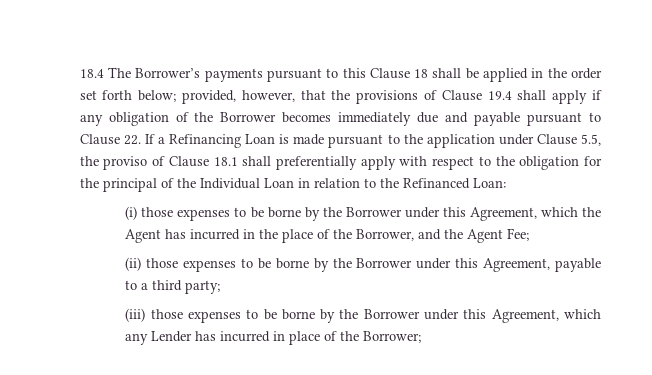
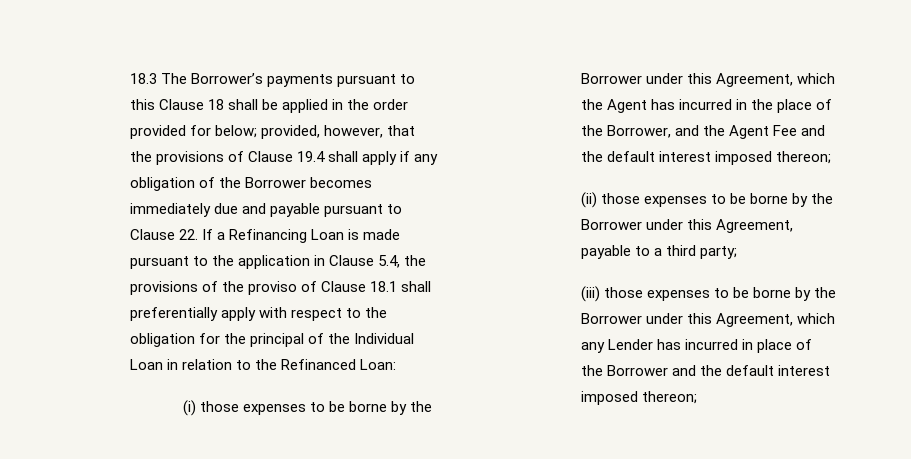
- 18.4 The Borrower’s payments pursuant to this Clause 18 shall be applied in the order set forth below;
+ 18.3 The Borrower’s payments pursuant to this Clause 18 shall be applied in the order provided for below;
- provided, however, that the provisions of Clause 19.4 shall apply if any obligation of the Borrower becomes immediately due and payable pursuant to Clause 22. If a Refinancing Loan is made pursuant to the application under Clause 5.5, the proviso of Clause 18.1 shall preferentially apply with respect to the obligation for the principal of the Individual Loan in relation to the Refinanced Loan:
+ provided, however, that the provisions of Clause 19.4 shall apply if any obligation of the Borrower becomes immediately due and payable pursuant to Clause 22. If a Refinancing Loan is made pursuant to the application in Clause 5.4, the provisions of the proviso of Clause 18.1 shall preferentially apply with respect to the obligation for the principal of the Individual Loan in relation to the Refinanced Loan:
- (i) those expenses to be borne by the Borrower under this Agreement, which the Agent has incurred in the place of the Borrower, and the Agent Fee;
+ (i) those expenses to be borne by the Borrower under this Agreement, which the Agent has incurred in the place of the Borrower, and the Agent Fee and the default interest imposed thereon;
- (iii) those expenses to be borne by the Borrower under this Agreement, which any Lender has incurred in place of the Borrower;
+ (iii) those expenses to be borne by the Borrower under this Agreement, which any Lender has incurred in place of the Borrower and the default interest imposed thereon;

